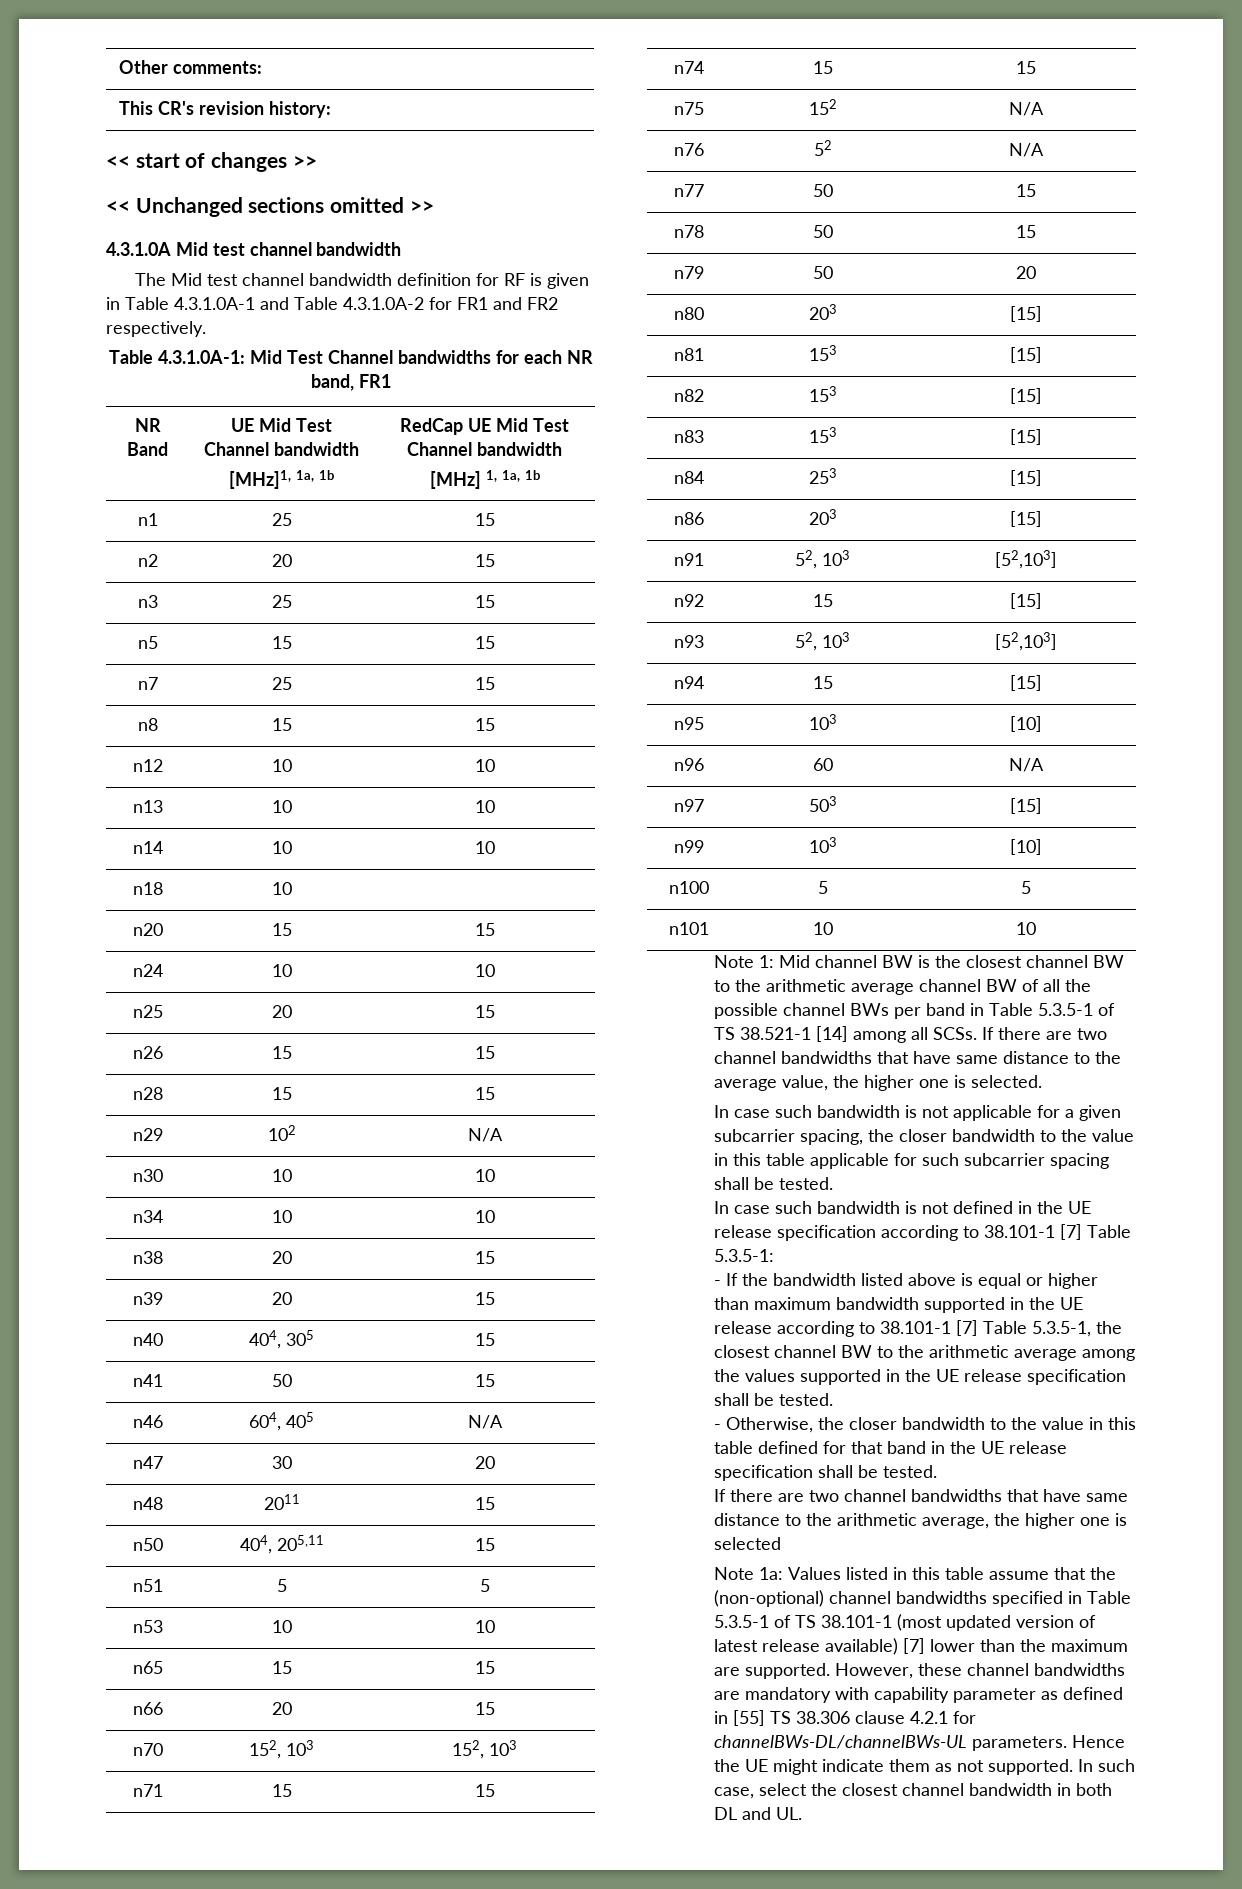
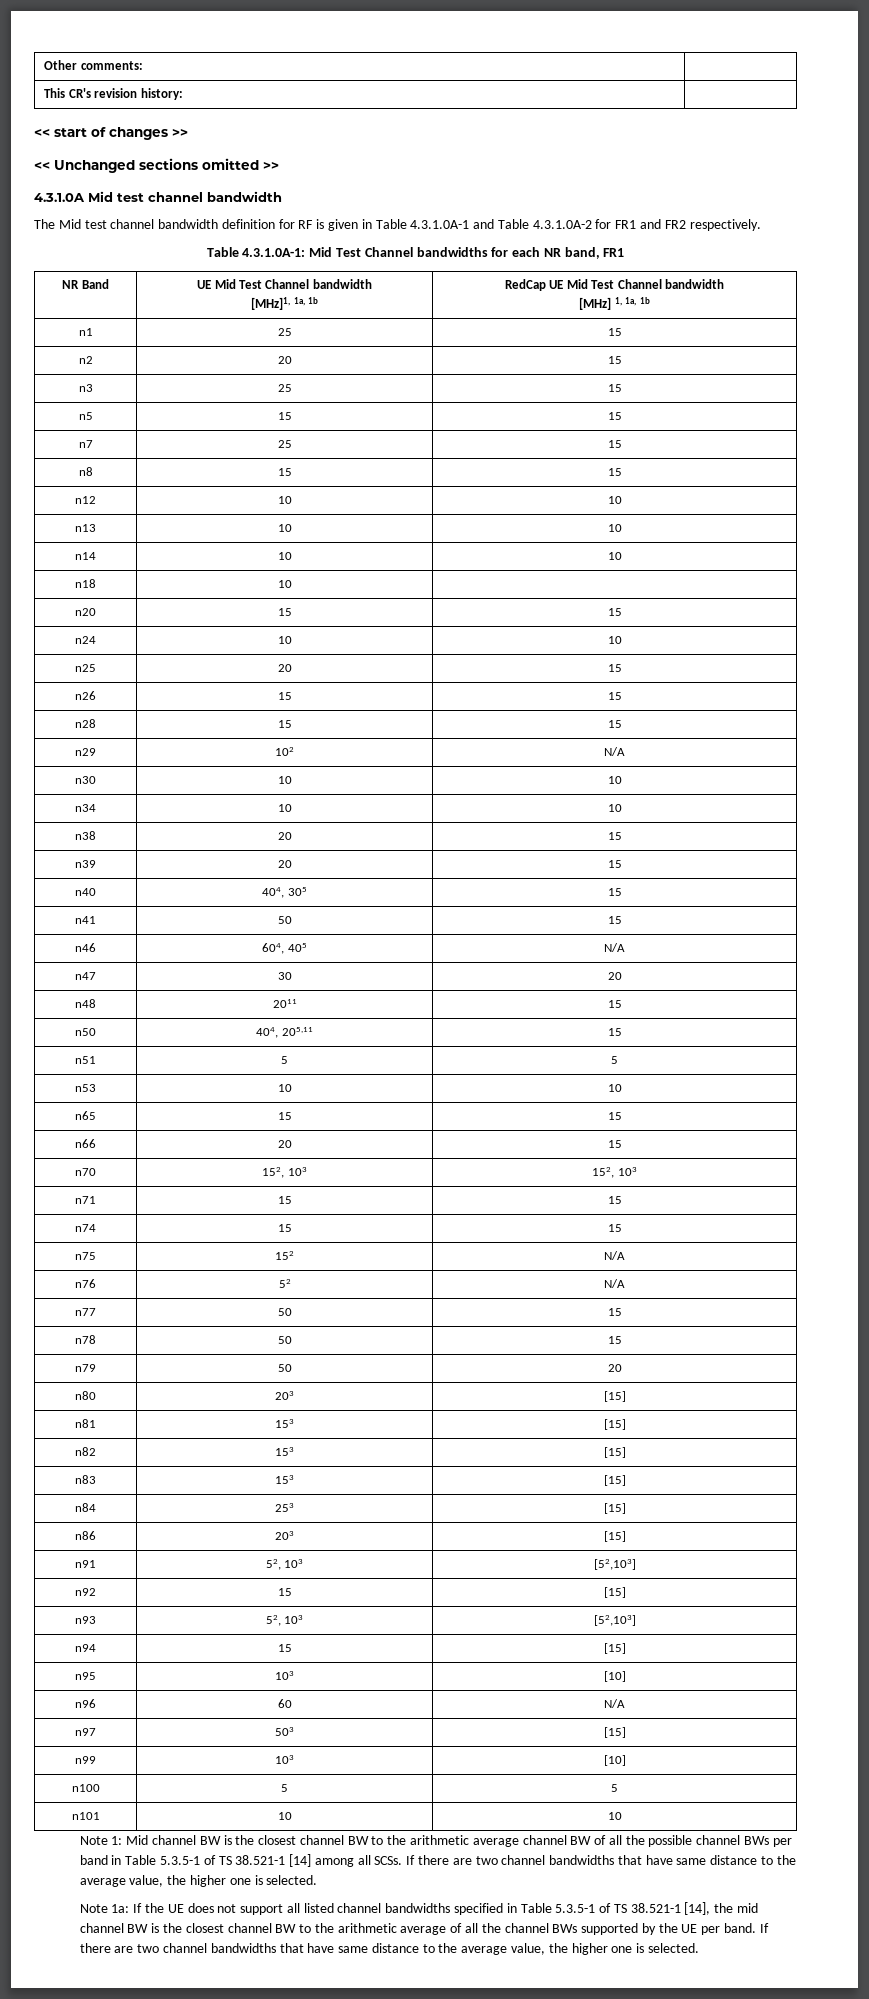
- In case such bandwidth is not applicable for a given subcarrier spacing, the closer bandwidth to the value in this table applicable for such subcarrier spacing shall be tested.
- In case such bandwidth is not defined in the UE release specification according to 38.101-1 [7] Table 5.3.5-1:
- - If the bandwidth listed above is equal or higher than maximum bandwidth supported in the UE release according to 38.101-1 [7] Table 5.3.5-1, the closest channel BW to the arithmetic average among the values supported in the UE release specification shall be tested.
- - Otherwise, the closer bandwidth to the value in this table defined for that band in the UE release specification shall be tested.
- If there are two channel bandwidths that have same distance to the arithmetic average, the higher one is selected
- Note 1a: Values listed in this table assume that the (non-optional) channel bandwidths specified in Table 5.3.5-1 of TS 38.101-1 (most updated version of latest release available) [7] lower than the maximum are supported. However, these channel bandwidths are mandatory with capability parameter as defined in [55] TS 38.306 clause 4.2.1 for channelBWs-DL/channelBWs-UL parameters. Hence the UE might indicate them as not supported. In such case, select the closest channel bandwidth in both DL and UL.
+ Note 1a: If the UE does not support all listed channel bandwidths specified in Table 5.3.5-1 of TS 38.521-1 [14], the mid channel BW is the closest channel BW to the arithmetic average of all the channel BWs supported by the UE per band. If there are two channel bandwidths that have same distance to the average value, the higher one is selected.

